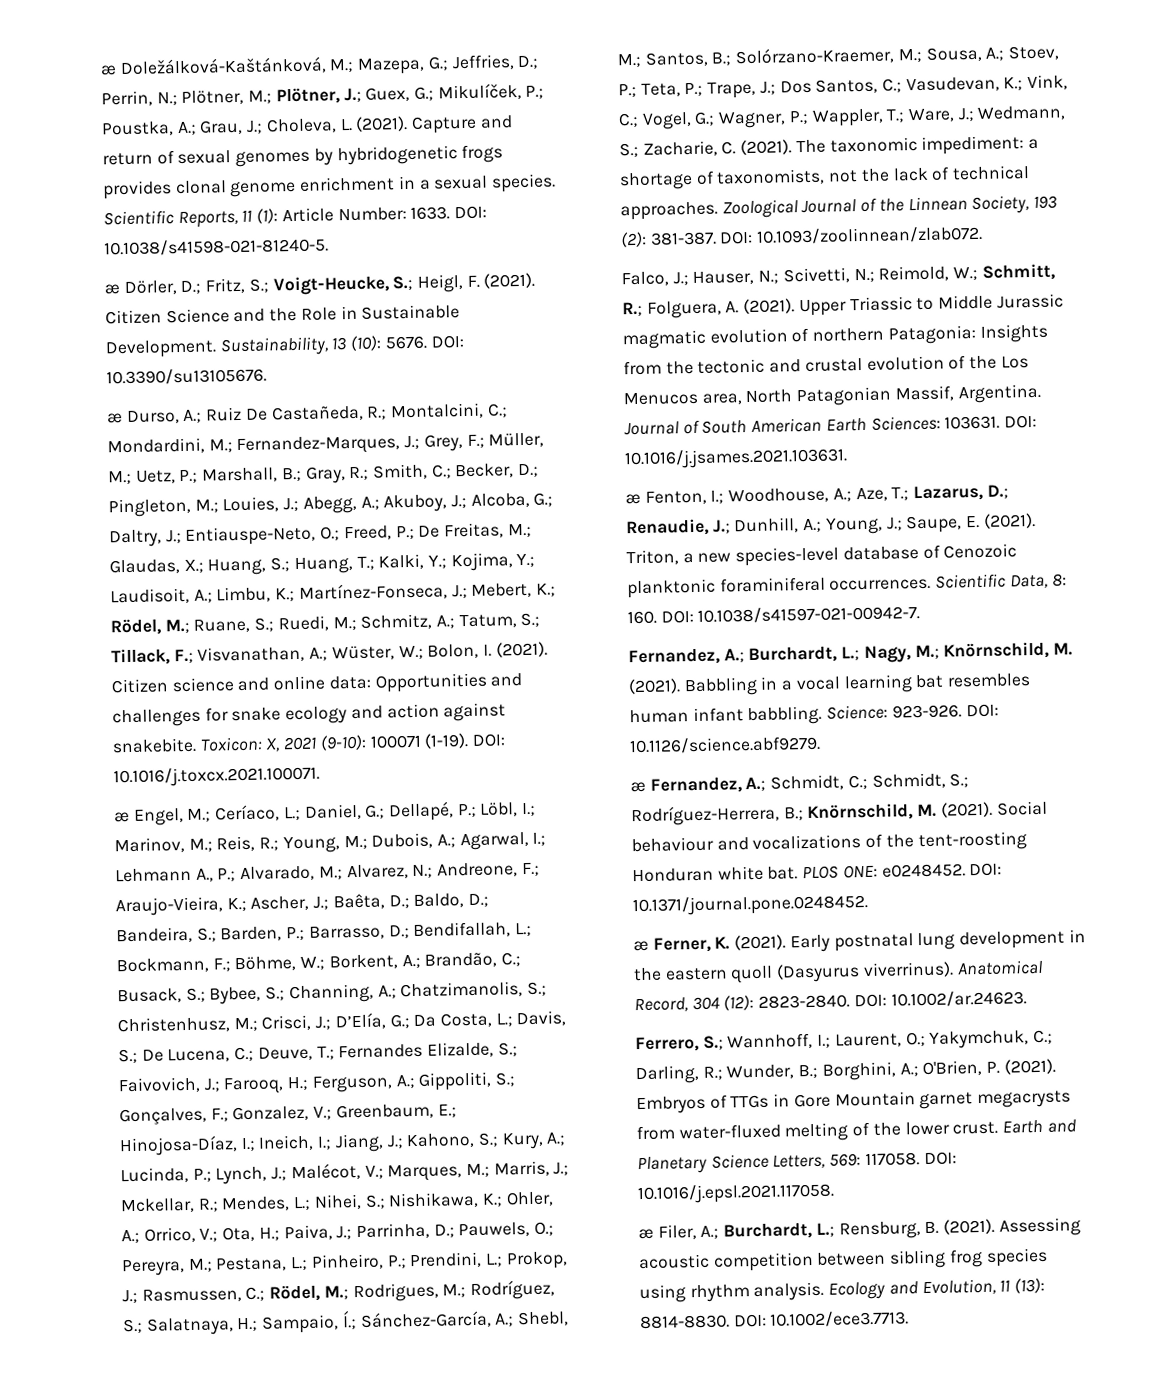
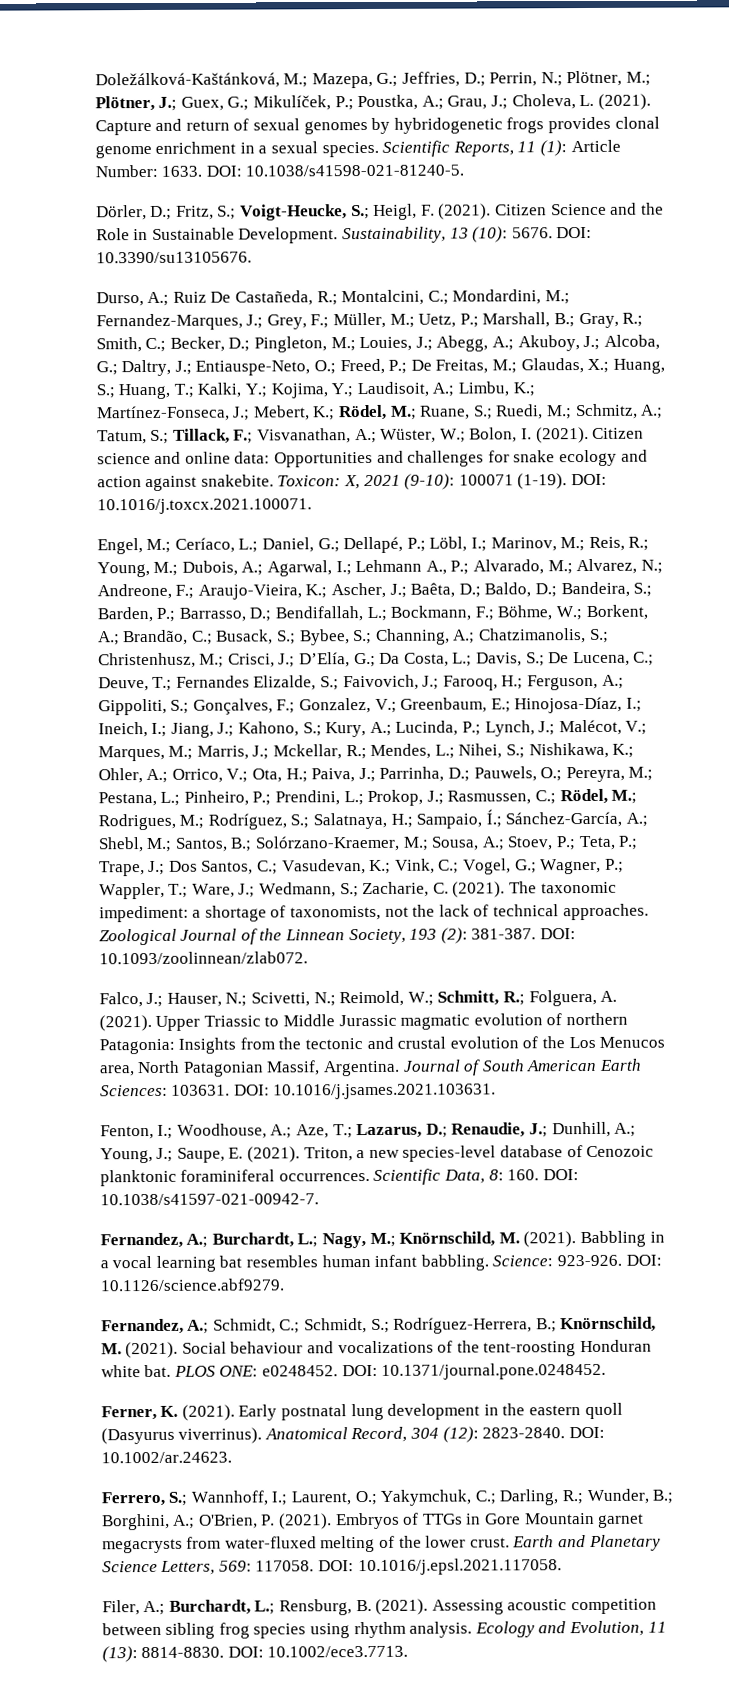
- æ Doležálková-Kaštánková, M.; Mazepa, G.; Jeffries, D.; Perrin, N.; Plötner, M.; Plötner, J.; Guex, G.; Mikulíček, P.; Poustka, A.; Grau, J.; Choleva, L. (2021).
+ Doležálková-Kaštánková, M.; Mazepa, G.; Jeffries, D.; Perrin, N.; Plötner, M.; Plötner, J.; Guex, G.; Mikulíček, P.; Poustka, A.; Grau, J.; Choleva, L. (2021).
- æ Dörler, D.; Fritz, S.; Voigt-Heucke, S.; Heigl, F. (2021).
+ Dörler, D.; Fritz, S.; Voigt-Heucke, S.; Heigl, F. (2021).
- æ Durso, A.;
+ Durso, A.;
- æ Engel, M.;
+ Engel, M.;
- æ Fenton, I.; Woodhouse, A.; Aze, T.; Lazarus, D.; Renaudie, J.; Dunhill, A.; Young, J.; Saupe, E. (2021).
+ Fenton, I.; Woodhouse, A.; Aze, T.; Lazarus, D.; Renaudie, J.; Dunhill, A.; Young, J.; Saupe, E. (2021).
- æ Fernandez, A.; Schmidt, C.; Schmidt, S.; Rodríguez-Herrera, B.; Knörnschild, M. (2021).
+ Fernandez, A.; Schmidt, C.; Schmidt, S.; Rodríguez-Herrera, B.; Knörnschild, M. (2021).
- æ Ferner, K. (2021).
+ Ferner, K. (2021).
- æ Filer, A.; Burchardt, L.; Rensburg, B. (2021).
+ Filer, A.; Burchardt, L.; Rensburg, B. (2021).

